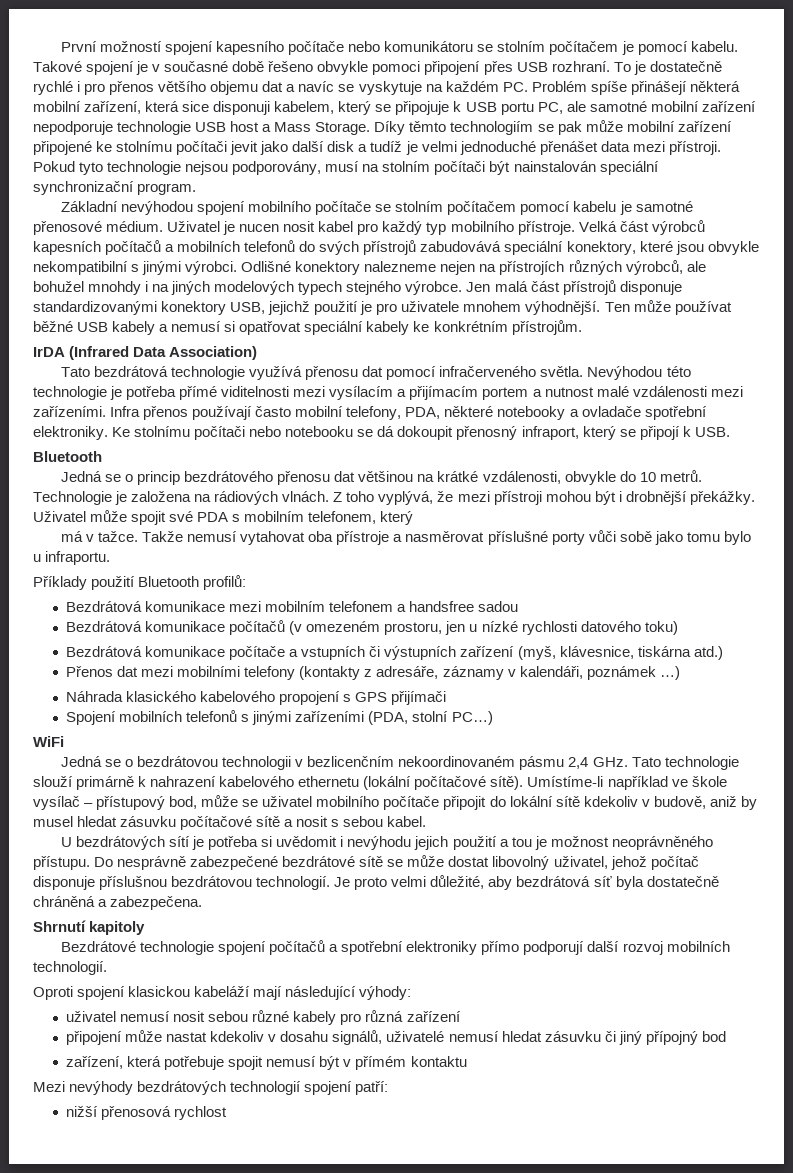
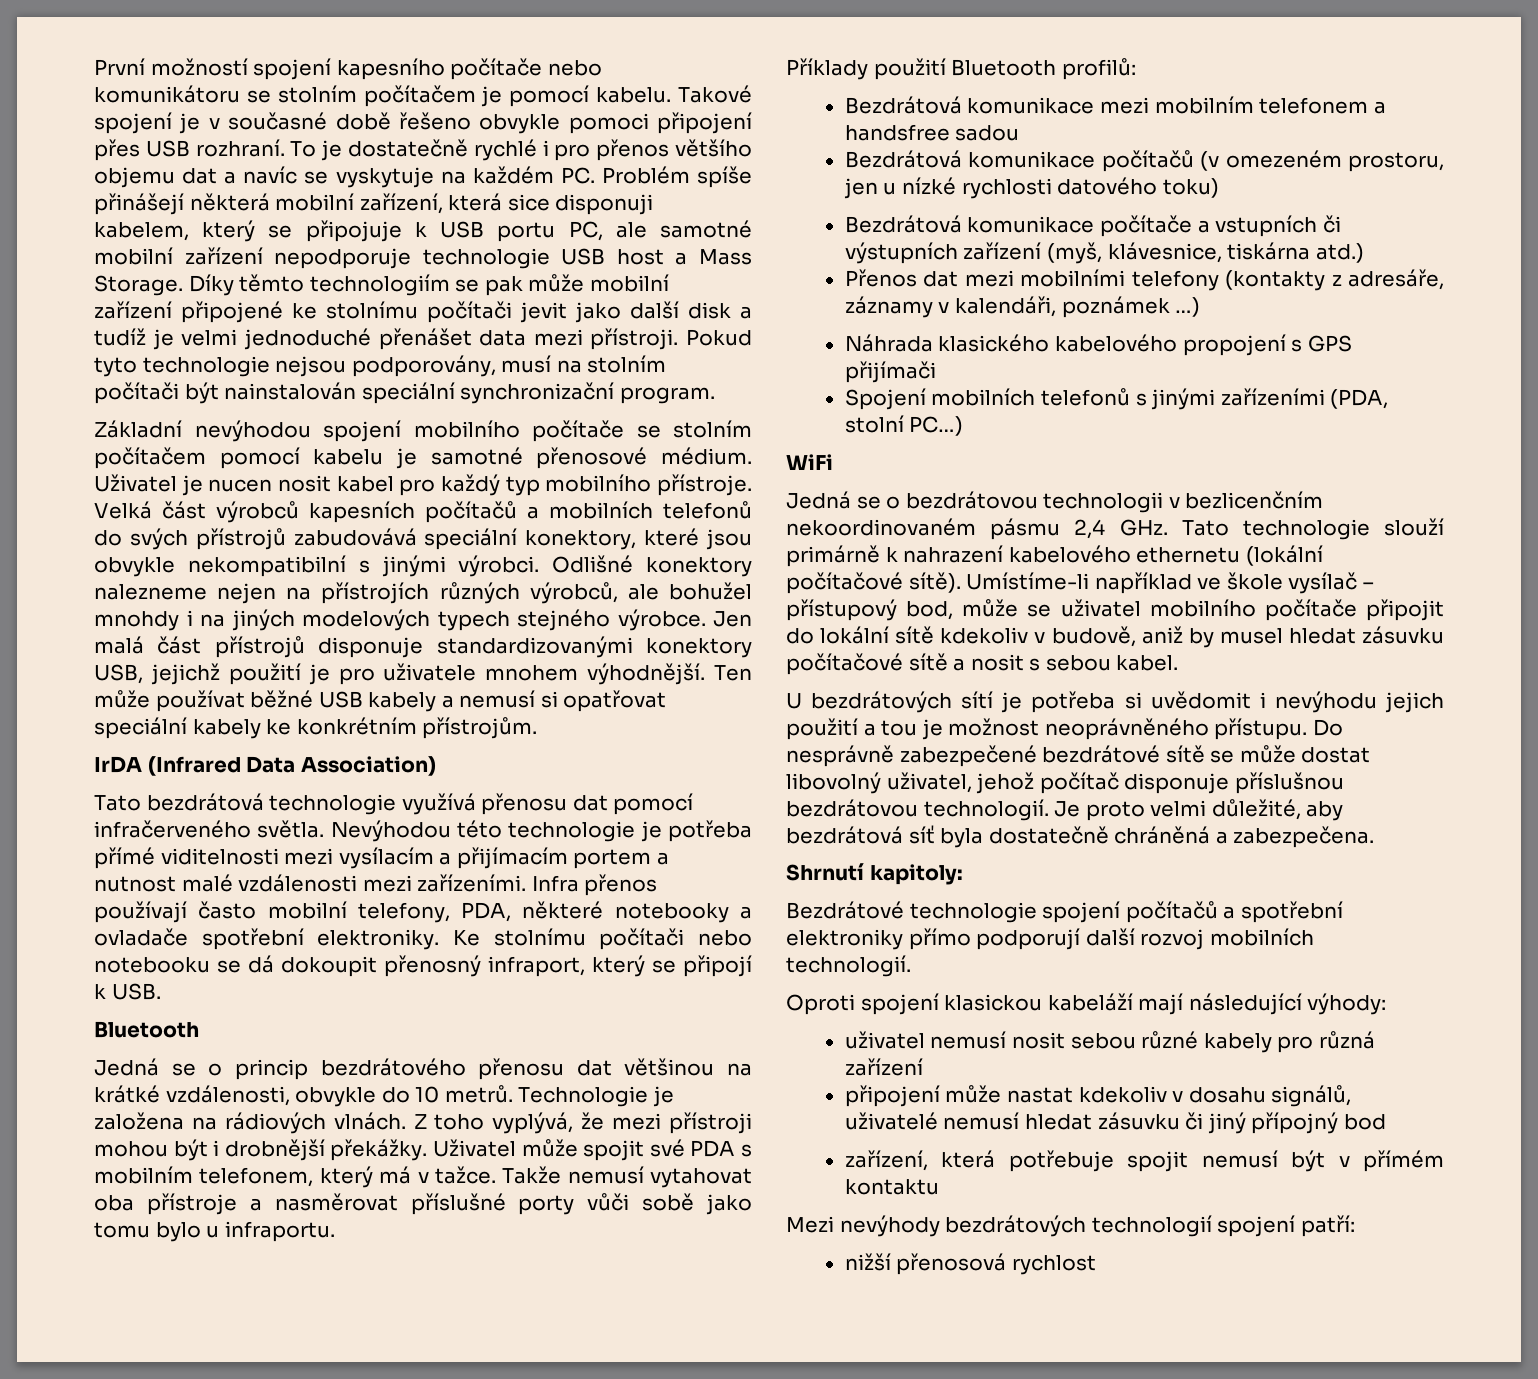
- Uživatel může spojit své PDA s mobilním telefonem, který
- má v tažce.
+ Uživatel může spojit své PDA s mobilním telefonem, který má v tažce.
- Shrnutí kapitoly
+ Shrnutí kapitoly:

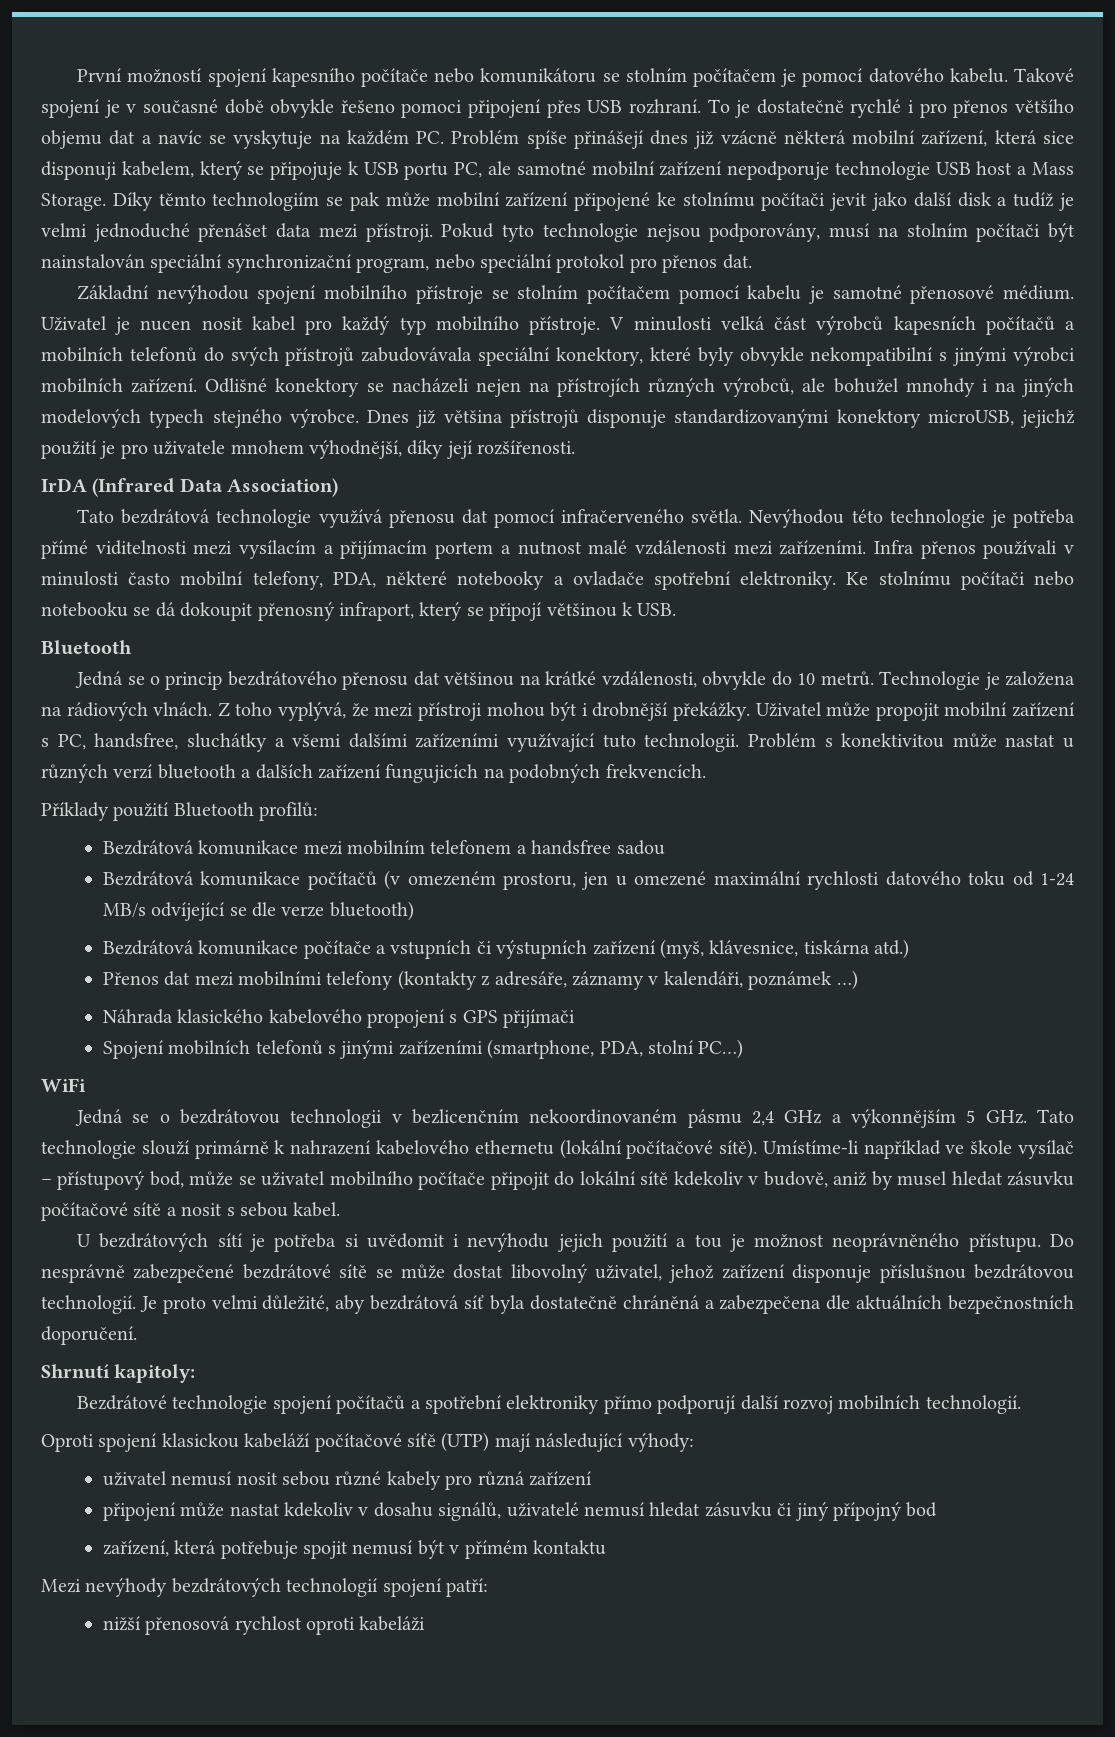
- První možností spojení kapesního počítače nebo komunikátoru se stolním počítačem je pomocí kabelu.
+ První možností spojení kapesního počítače nebo komunikátoru se stolním počítačem je pomocí datového kabelu.
- Takové spojení je v současné době řešeno obvykle pomoci připojení přes USB rozhraní.
+ Takové spojení je v současné době obvykle řešeno pomoci připojení přes USB rozhraní.
- To je dostatečně rychlé i pro přenos většího objemu dat a navíc se vyskytuje na každém PC. Problém spíše přinášejí některá mobilní zařízení, která sice disponuji kabelem, který se připojuje k USB portu PC, ale samotné mobilní zařízení nepodporuje technologie USB host a Mass Storage.
+ To je dostatečně rychlé i pro přenos většího objemu dat a navíc se vyskytuje na každém PC. Problém spíše přinášejí dnes již vzácně některá mobilní zařízení, která sice disponuji kabelem, který se připojuje k USB portu PC, ale samotné mobilní zařízení nepodporuje technologie USB host a Mass Storage.
- Pokud tyto technologie nejsou podporovány, musí na stolním počítači být nainstalován speciální synchronizační program.
+ Pokud tyto technologie nejsou podporovány, musí na stolním počítači být nainstalován speciální synchronizační program, nebo speciální protokol pro přenos dat.
- Základní nevýhodou spojení mobilního počítače se stolním počítačem pomocí kabelu je samotné přenosové médium.
+ Základní nevýhodou spojení mobilního přístroje se stolním počítačem pomocí kabelu je samotné přenosové médium.
- Velká část výrobců kapesních počítačů a mobilních telefonů do svých přístrojů zabudovává speciální konektory, které jsou obvykle nekompatibilní s jinými výrobci. Odlišné konektory nalezneme nejen na přístrojích různých výrobců, ale bohužel mnohdy i na jiných modelových typech stejného výrobce.
+ V minulosti velká část výrobců kapesních počítačů a mobilních telefonů do svých přístrojů zabudovávala speciální konektory, které byly obvykle nekompatibilní s jinými výrobci mobilních zařízení. Odlišné konektory se nacházeli nejen na přístrojích různých výrobců, ale bohužel mnohdy i na jiných modelových typech stejného výrobce.
- Jen malá část přístrojů disponuje standardizovanými konektory USB, jejichž použití je pro uživatele mnohem výhodnější. Ten může používat běžné USB kabely a nemusí si opatřovat speciální kabely ke konkrétním přístrojům.
+ Dnes již většina přístrojů disponuje standardizovanými konektory microUSB, jejichž použití je pro uživatele mnohem výhodnější, díky její rozšířenosti.
- Infra přenos používají často mobilní telefony, PDA, některé notebooky a ovladače spotřební elektroniky.
+ Infra přenos používali v minulosti často mobilní telefony, PDA, některé notebooky a ovladače spotřební elektroniky.
- Ke stolnímu počítači nebo notebooku se dá dokoupit přenosný infraport, který se připojí k USB.
+ Ke stolnímu počítači nebo notebooku se dá dokoupit přenosný infraport, který se připojí většinou k USB.
- Uživatel může spojit své PDA s mobilním telefonem, který má v tažce. Takže nemusí vytahovat oba přístroje a nasměrovat příslušné porty vůči sobě jako tomu bylo u infraportu.
+ Uživatel může propojit mobilní zařízení s PC, handsfree, sluchátky a všemi dalšími zařízeními využívající tuto technologii. Problém s konektivitou může nastat u různých verzí bluetooth a dalších zařízení fungujicích na podobných frekvencích.
- Bezdrátová komunikace počítačů (v omezeném prostoru, jen u nízké rychlosti datového toku)
+ Bezdrátová komunikace počítačů (v omezeném prostoru, jen u omezené maximální rychlosti datového toku od 1-24 MB/s odvíjející se dle verze bluetooth)
- Spojení mobilních telefonů s jinými zařízeními (PDA, stolní PC…)
+ Spojení mobilních telefonů s jinými zařízeními (smartphone, PDA, stolní PC…)
- Jedná se o bezdrátovou technologii v bezlicenčním nekoordinovaném pásmu 2,4 GHz. Tato technologie slouží primárně k nahrazení kabelového ethernetu (lokální počítačové sítě).
+ Jedná se o bezdrátovou technologii v bezlicenčním nekoordinovaném pásmu 2,4 GHz a výkonnějším 5 GHz. Tato technologie slouží primárně k nahrazení kabelového ethernetu (lokální počítačové sítě).
- Do nesprávně zabezpečené bezdrátové sítě se může dostat libovolný uživatel, jehož počítač disponuje příslušnou bezdrátovou technologií.
+ Do nesprávně zabezpečené bezdrátové sítě se může dostat libovolný uživatel, jehož zařízení disponuje příslušnou bezdrátovou technologií.
- Je proto velmi důležité, aby bezdrátová síť byla dostatečně chráněná a zabezpečena.
+ Je proto velmi důležité, aby bezdrátová síť byla dostatečně chráněná a zabezpečena dle aktuálních bezpečnostních doporučení.
- Oproti spojení klasickou kabeláží mají následující výhody:
+ Oproti spojení klasickou kabeláží počítačové síťě (UTP) mají následující výhody:
- nižší přenosová rychlost
+ nižší přenosová rychlost oproti kabeláži

